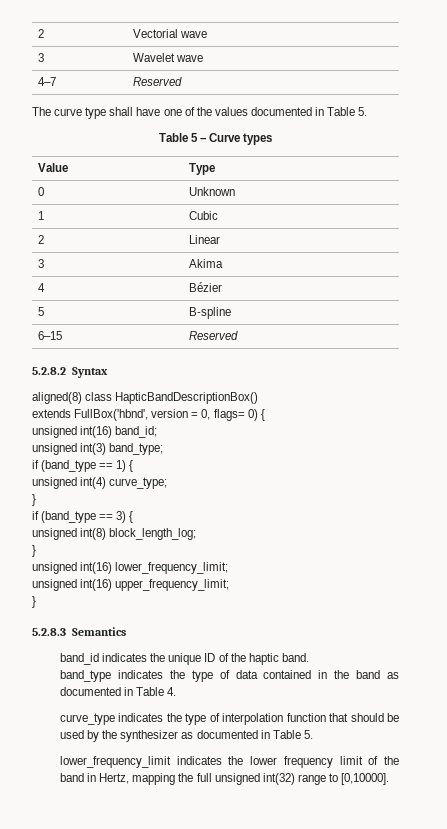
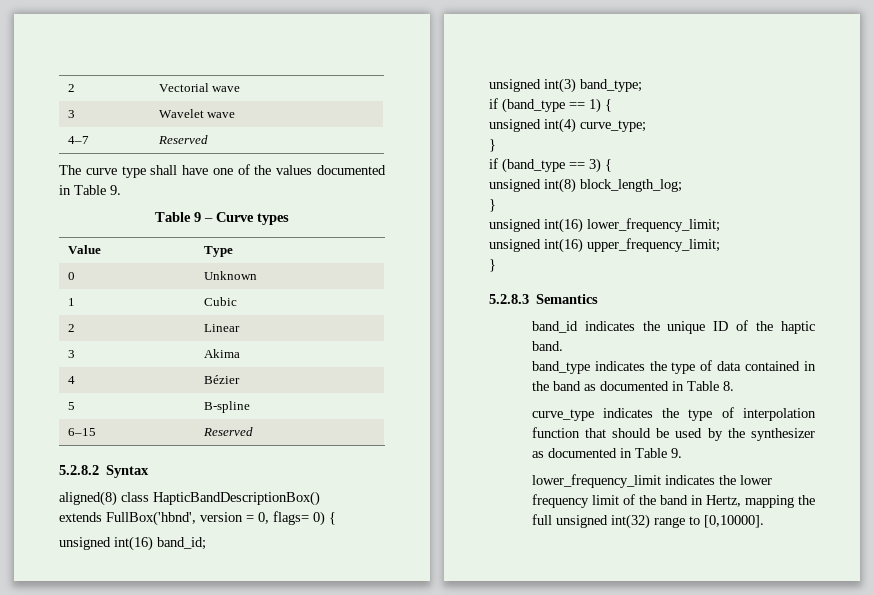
- The curve type shall have one of the values documented in Table 5.
- Table 5 – Curve types
+ The curve type shall have one of the values documented in Table 9.
+ Table 9 – Curve types
- band_type indicates the type of data contained in the band as documented in Table 4.
+ band_type indicates the type of data contained in the band as documented in Table 8.
- curve_type indicates the type of interpolation function that should be used by the synthesizer as documented in Table 5.
+ curve_type indicates the type of interpolation function that should be used by the synthesizer as documented in Table 9.

